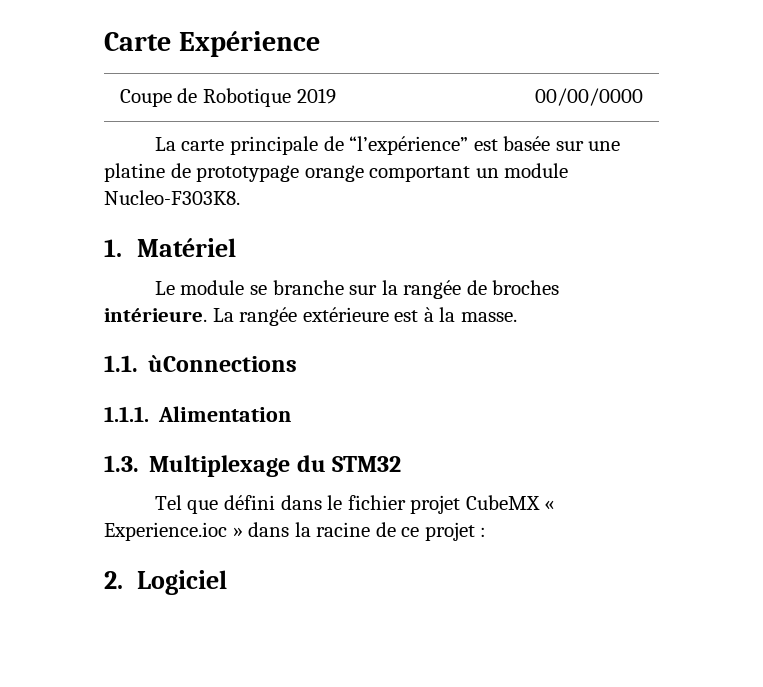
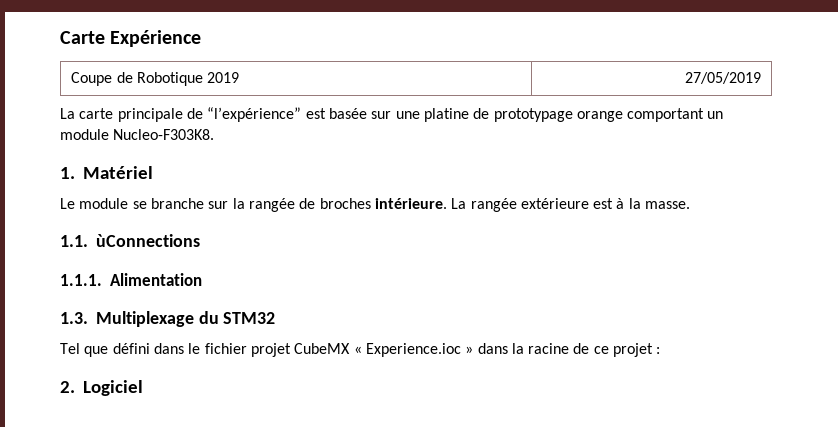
- Coupe de Robotique 2019 | 00/00/0000
+ Coupe de Robotique 2019 | 27/05/2019

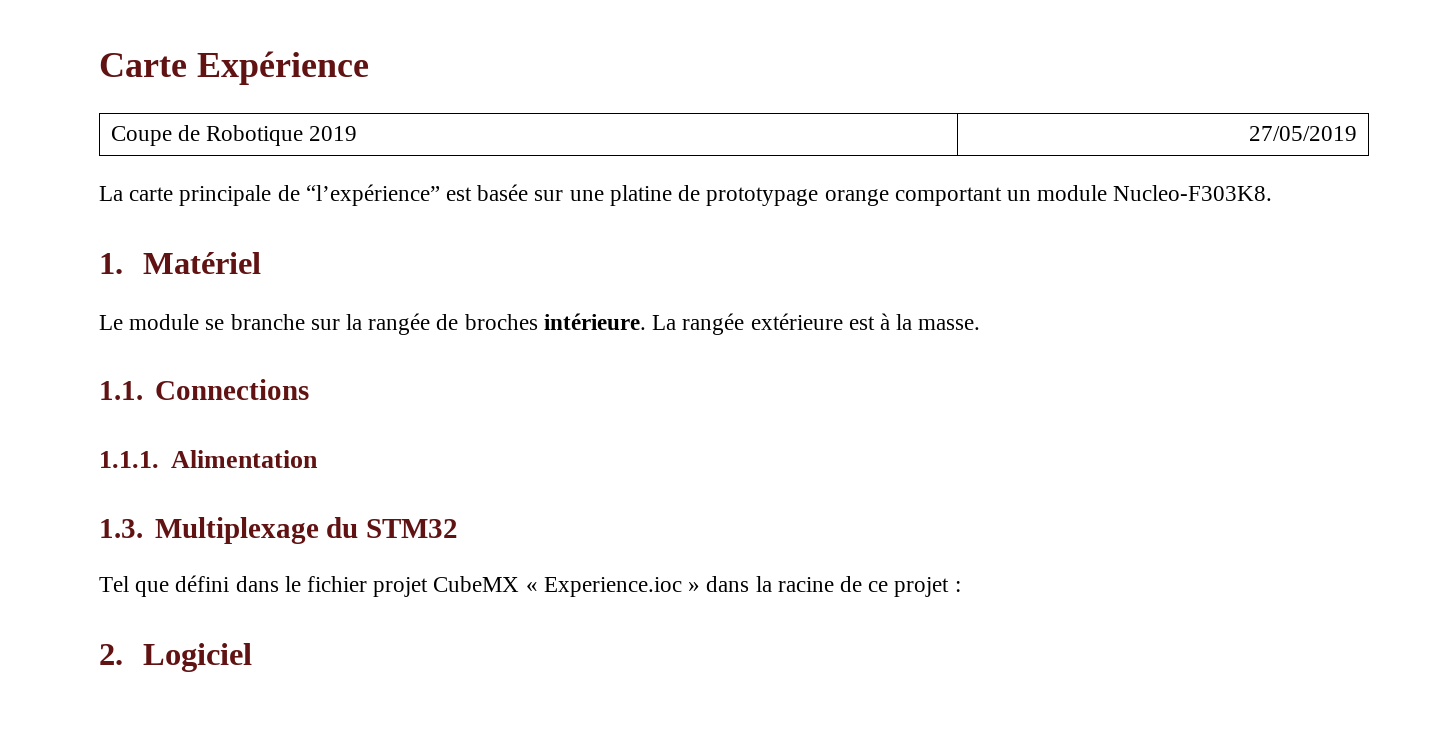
- 1.1. ùConnections
+ 1.1. Connections

